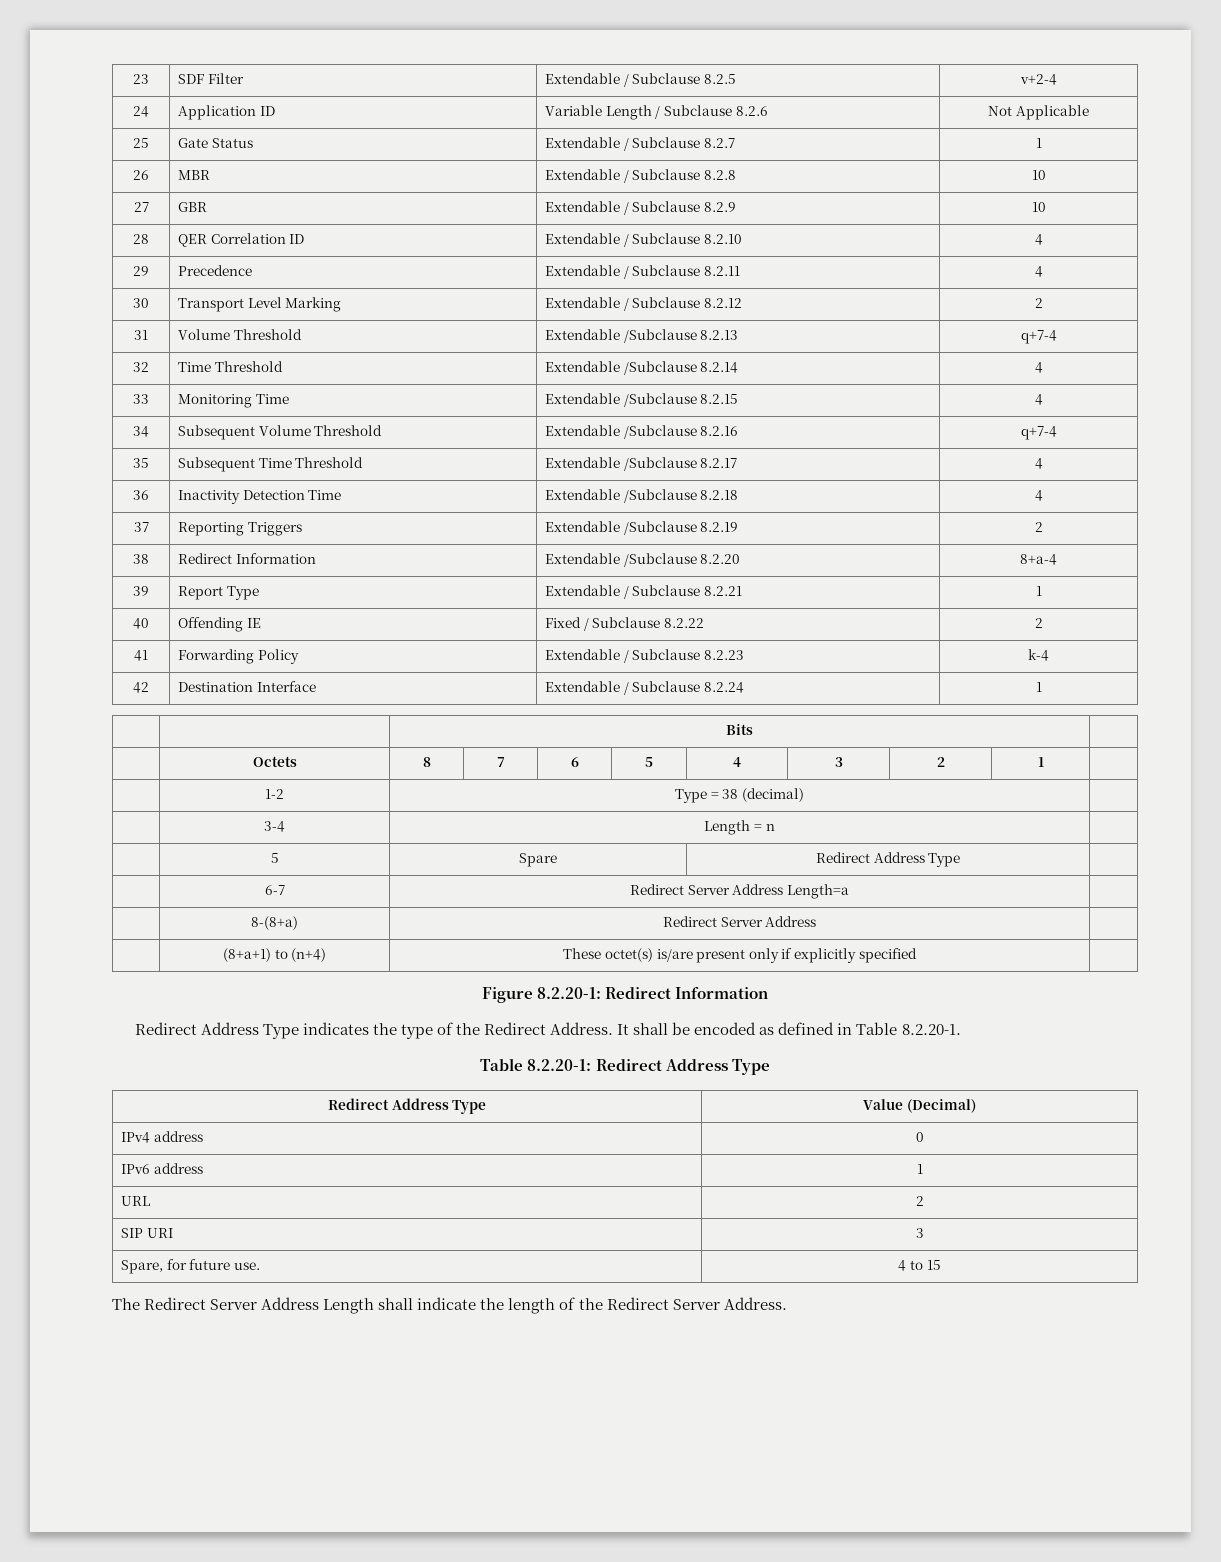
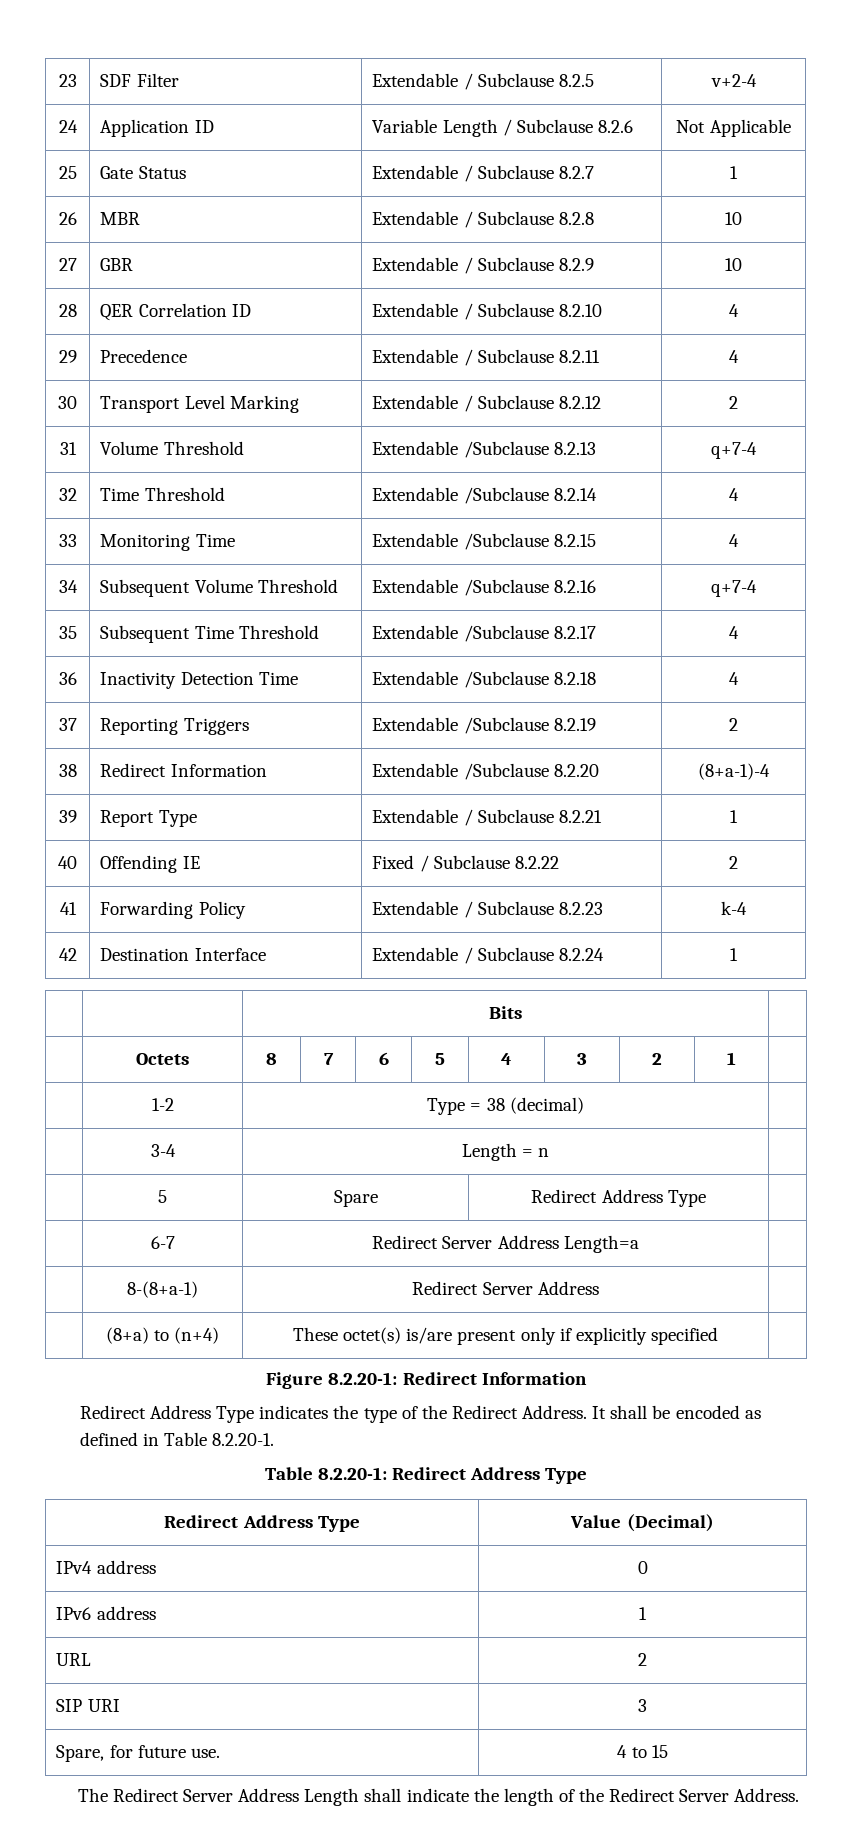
- 38 | Redirect Information | Extendable /Subclause 8.2.20 | 8+a-4
+ 38 | Redirect Information | Extendable /Subclause 8.2.20 | (8+a-1)-4
- | 8-(8+a) | Redirect Server Address |
+ | 8-(8+a-1) | Redirect Server Address |
- | (8+a+1) to (n+4) | These octet(s) is/are present only if explicitly specified |
+ | (8+a) to (n+4) | These octet(s) is/are present only if explicitly specified |

